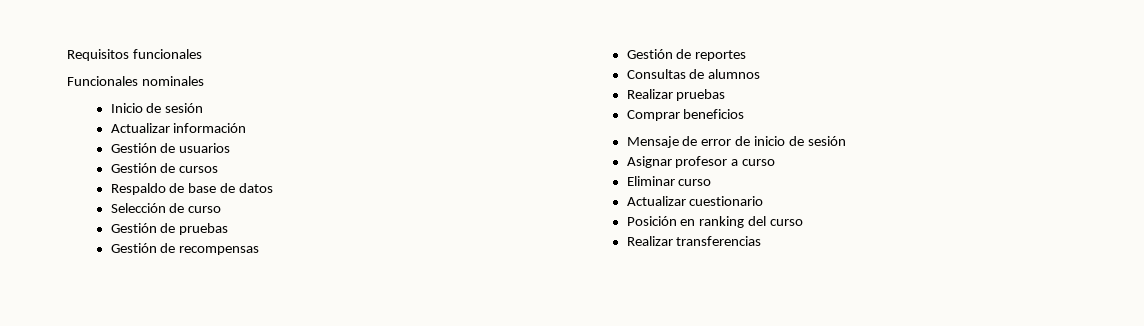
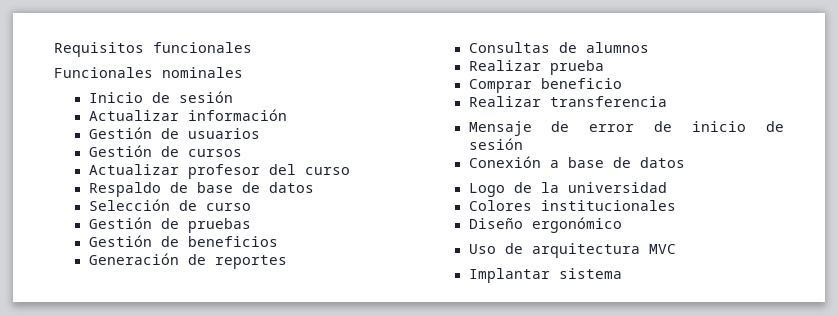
+ Actualizar profesor del curso
- Gestión de recompensas
- Gestión de reportes
+ Gestión de beneficios
+ Generación de reportes
- Realizar pruebas
+ Realizar prueba
- Comprar beneficios
+ Comprar beneficio
+ Realizar transferencia
- Asignar profesor a curso
- Eliminar curso
- Actualizar cuestionario
- Posición en ranking del curso
- Realizar transferencias
+ Conexión a base de datos
+ Logo de la universidad
+ Colores institucionales
+ Diseño ergonómico
+ Uso de arquitectura MVC
+ Implantar sistema

